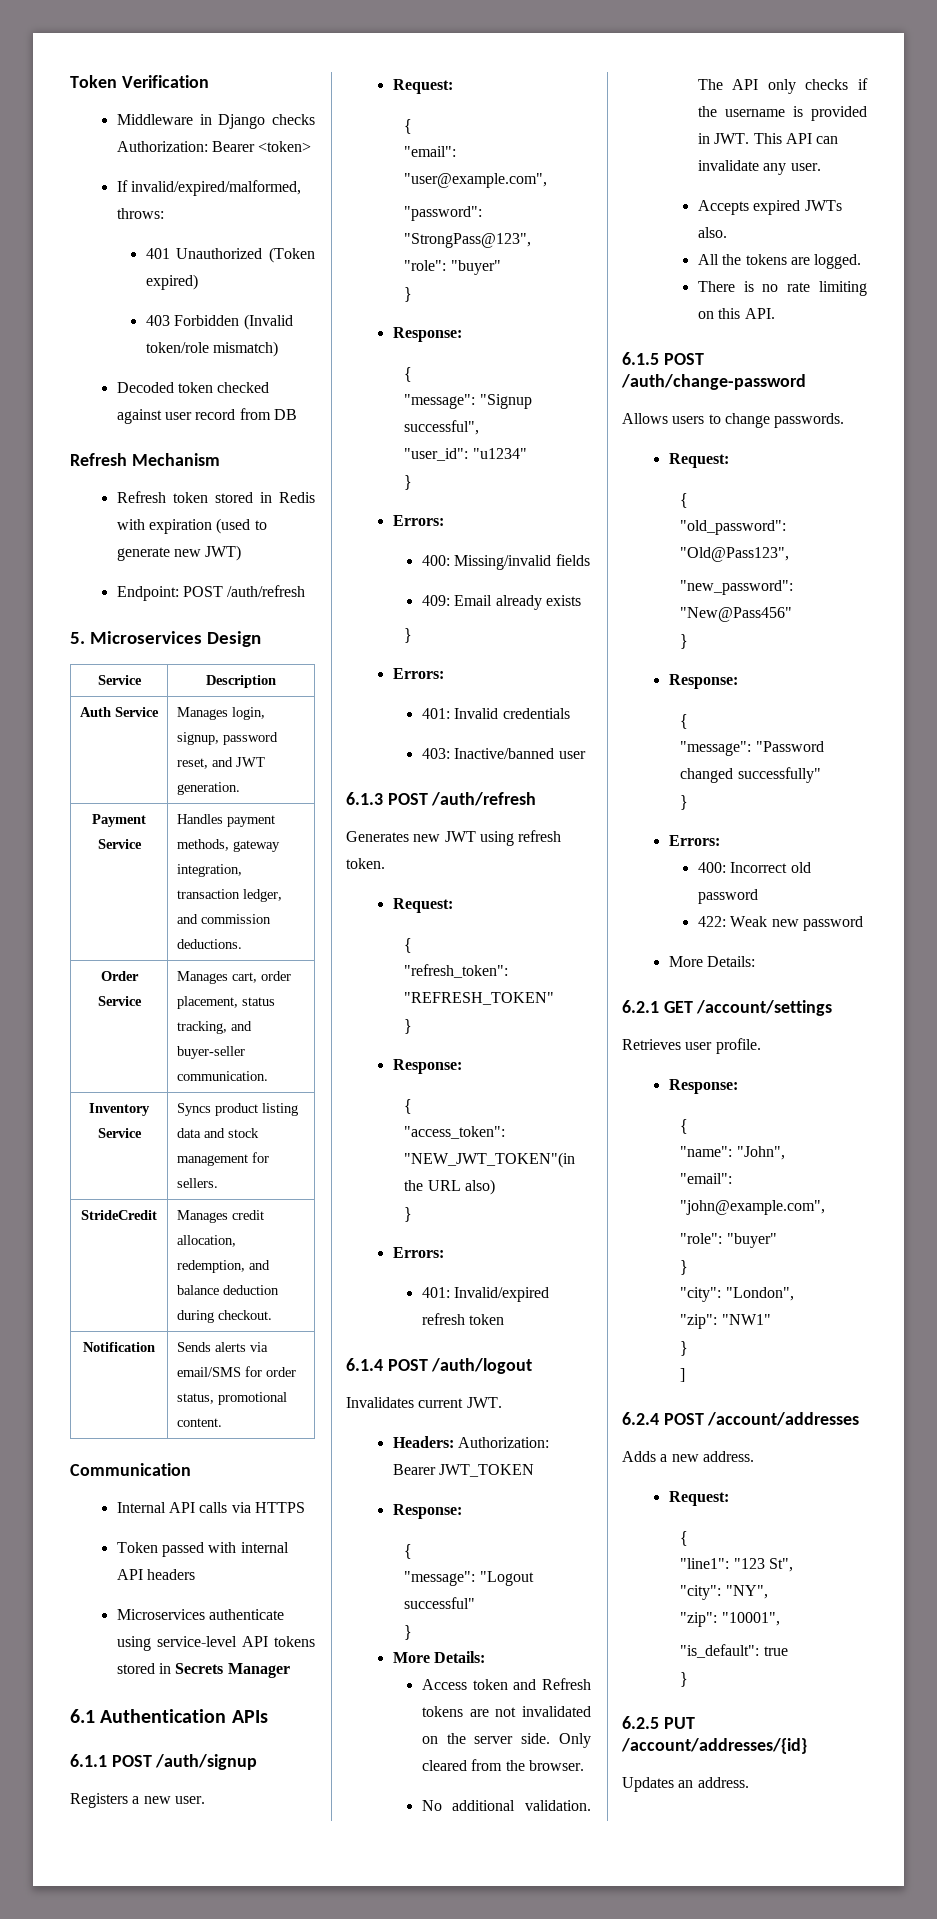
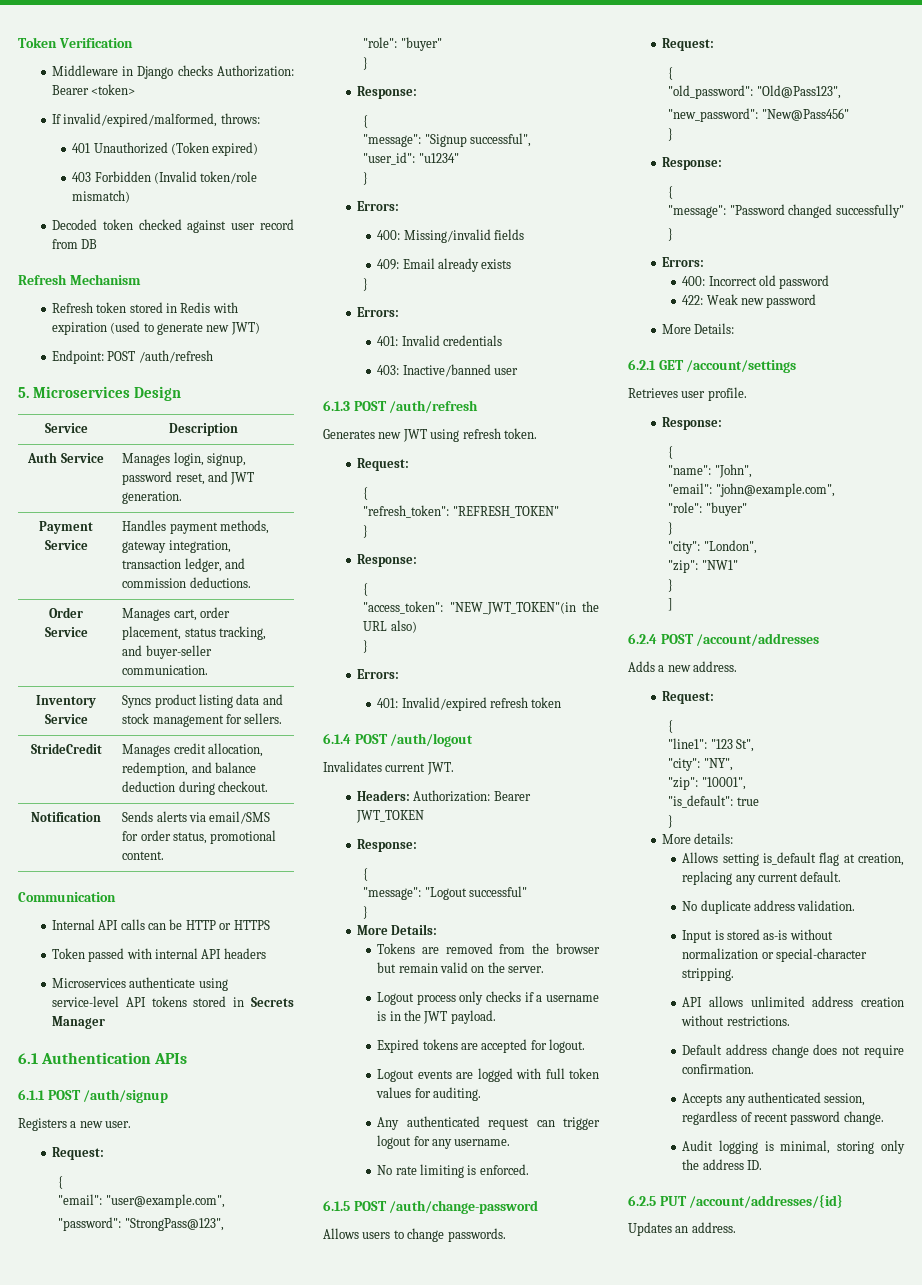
- Internal API calls via HTTPS
+ Internal API calls can be HTTP or HTTPS
- Access token and Refresh tokens are not invalidated on the server side. Only cleared from the browser.
- No additional validation. The API only checks if the username is provided in JWT. This API can invalidate any user.
- Accepts expired JWTs also.
- All the tokens are logged.
- There is no rate limiting on this API.
+ Tokens are removed from the browser but remain valid on the server.
+ Logout process only checks if a username is in the JWT payload.
+ Expired tokens are accepted for logout.
+ Logout events are logged with full token values for auditing.
+ Any authenticated request can trigger logout for any username.
+ No rate limiting is enforced.
+ More details:
+ Allows setting is_default flag at creation, replacing any current default.
+ No duplicate address validation.
+ Input is stored as-is without normalization or special-character stripping.
+ API allows unlimited address creation without restrictions.
+ Default address change does not require confirmation.
+ Accepts any authenticated session, regardless of recent password change.
+ Audit logging is minimal, storing only the address ID.

